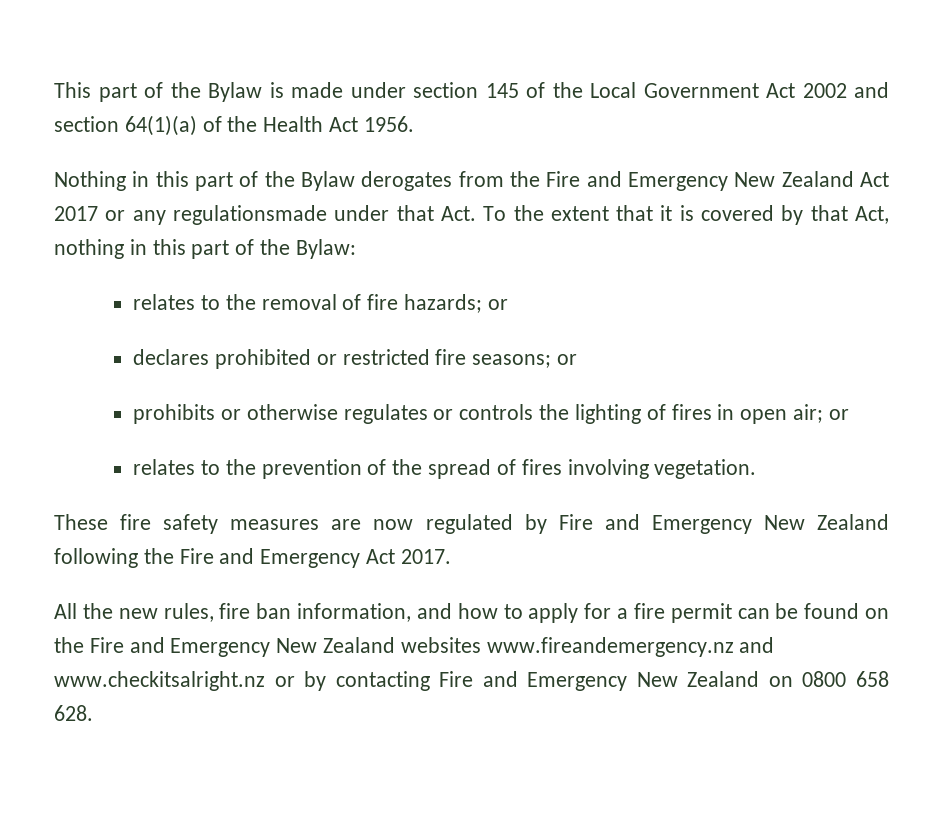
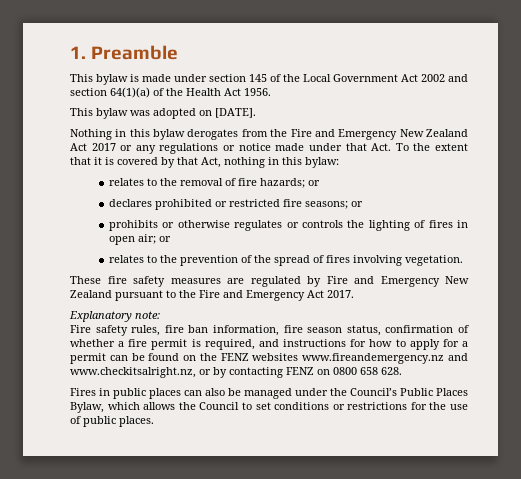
- This part of the Bylaw is made under section 145 of the Local Government Act 2002 and section 64(1)(a) of the Health Act 1956.
+ 1. Preamble
+ This bylaw is made under section 145 of the Local Government Act 2002 and section 64(1)(a) of the Health Act 1956.
+ This bylaw was adopted on [DATE].
- Nothing in this part of the Bylaw derogates from the Fire and Emergency New Zealand Act 2017 or any regulationsmade under that Act. To the extent that it is covered by that Act, nothing in this part of the Bylaw:
+ Nothing in this bylaw derogates from the Fire and Emergency New Zealand Act 2017 or any regulations or notice made under that Act. To the extent that it is covered by that Act, nothing in this bylaw:
- These fire safety measures are now regulated by Fire and Emergency New Zealand following the Fire and Emergency Act 2017.
+ These fire safety measures are regulated by Fire and Emergency New Zealand pursuant to the Fire and Emergency Act 2017.
- All the new rules, fire ban information, and how to apply for a fire permit can be found on the Fire and Emergency New Zealand websites www.fireandemergency.nz and www.checkitsalright.nz or by contacting Fire and Emergency New Zealand on 0800 658 628.
+ Explanatory note:
+ Fire safety rules, fire ban information, fire season status, confirmation of whether a fire permit is required, and instructions for how to apply for a permit can be found on the FENZ websites www.fireandemergency.nz and www.checkitsalright.nz, or by contacting FENZ on 0800 658 628.
+ Fires in public places can also be managed under the Council’s Public Places Bylaw, which allows the Council to set conditions or restrictions for the use of public places.

